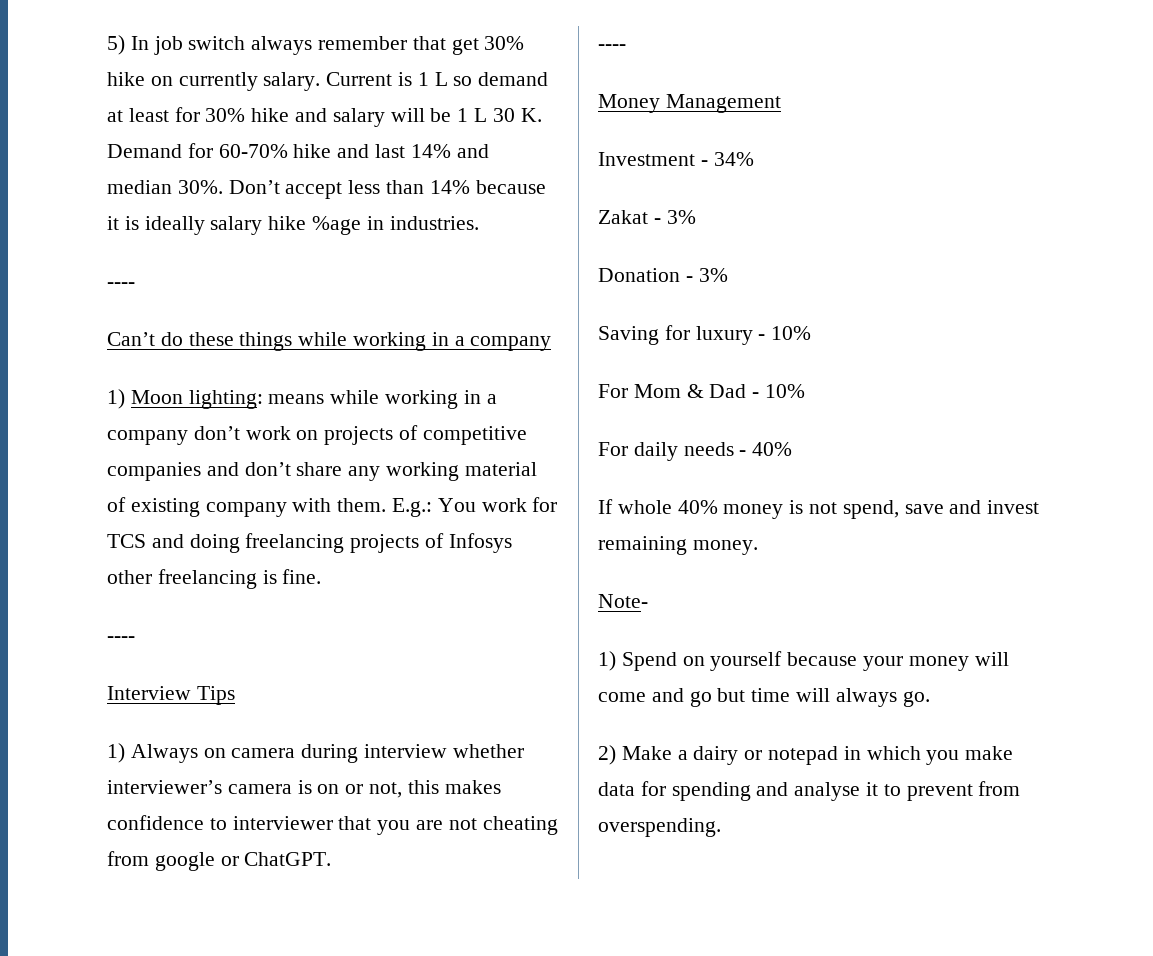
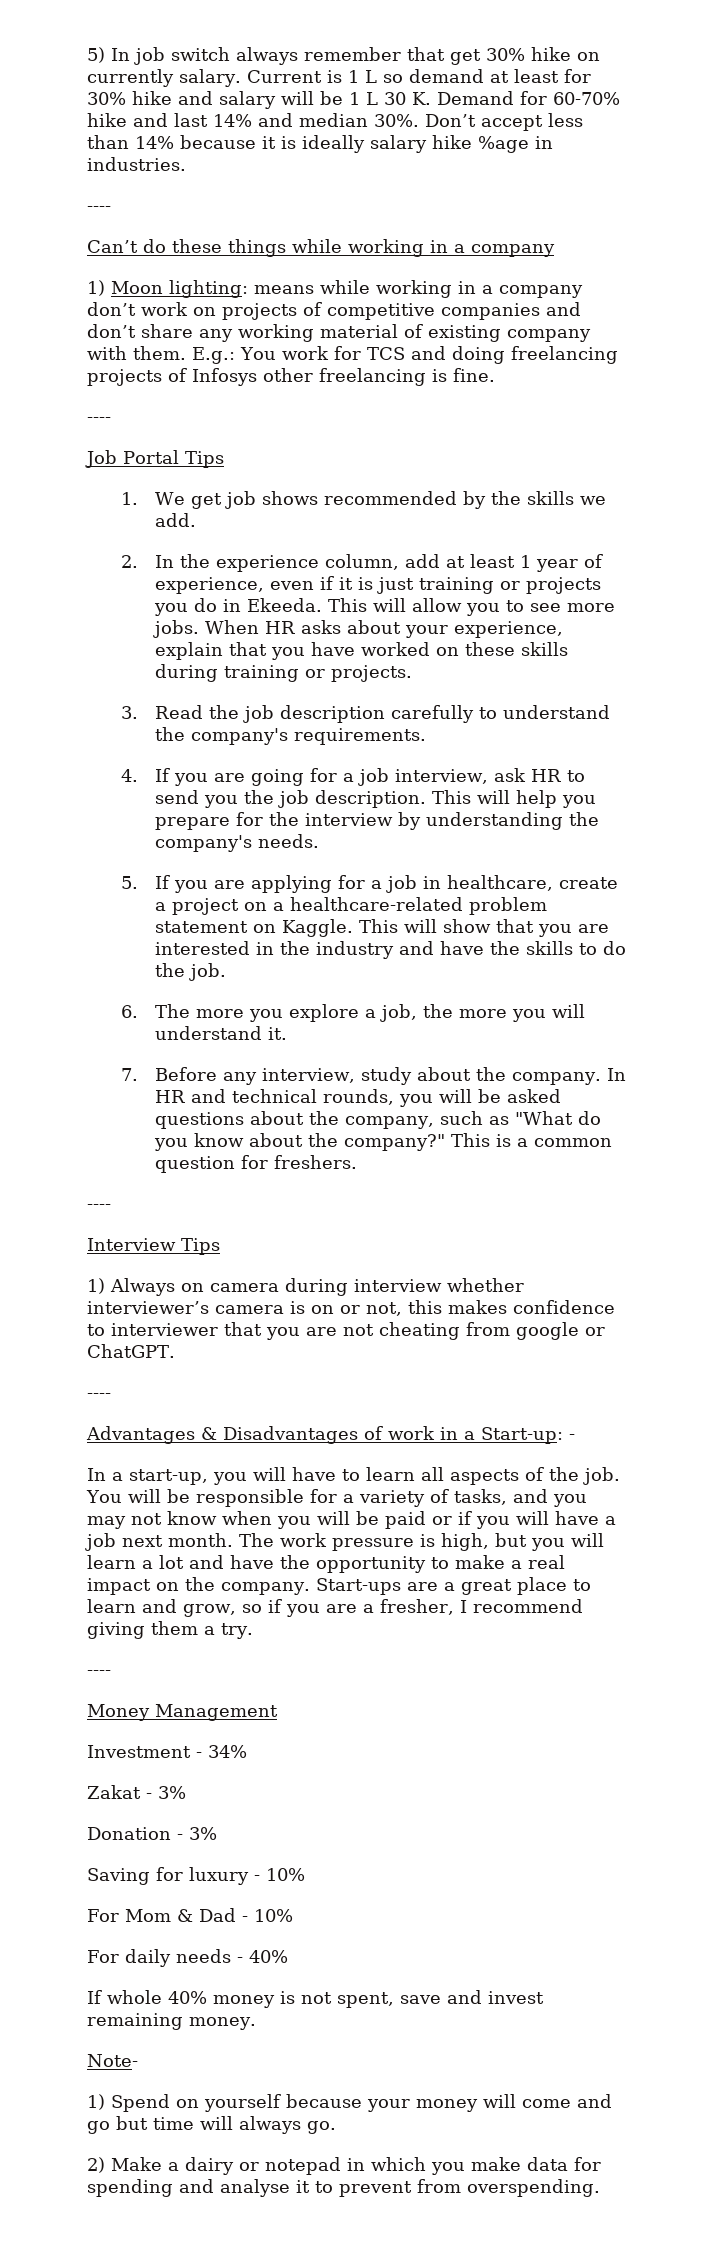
+ Job Portal Tips
+ 1. We get job shows recommended by the skills we add.
+ 2. In the experience column, add at least 1 year of experience, even if it is just training or projects you do in Ekeeda. This will allow you to see more jobs. When HR asks about your experience, explain that you have worked on these skills during training or projects.
+ 3. Read the job description carefully to understand the company's requirements.
+ 4. If you are going for a job interview, ask HR to send you the job description. This will help you prepare for the interview by understanding the company's needs.
+ 5. If you are applying for a job in healthcare, create a project on a healthcare-related problem statement on Kaggle. This will show that you are interested in the industry and have the skills to do the job.
+ 6. The more you explore a job, the more you will understand it.
+ 7. Before any interview, study about the company. In HR and technical rounds, you will be asked questions about the company, such as "What do you know about the company?" This is a common question for freshers.
+ ----
+ Advantages & Disadvantages of work in a Start-up: -
+ In a start-up, you will have to learn all aspects of the job. You will be responsible for a variety of tasks, and you may not know when you will be paid or if you will have a job next month. The work pressure is high, but you will learn a lot and have the opportunity to make a real impact on the company. Start-ups are a great place to learn and grow, so if you are a fresher, I recommend giving them a try.
+ ----
- If whole 40% money is not spend, save and invest remaining money.
+ If whole 40% money is not spent, save and invest remaining money.

